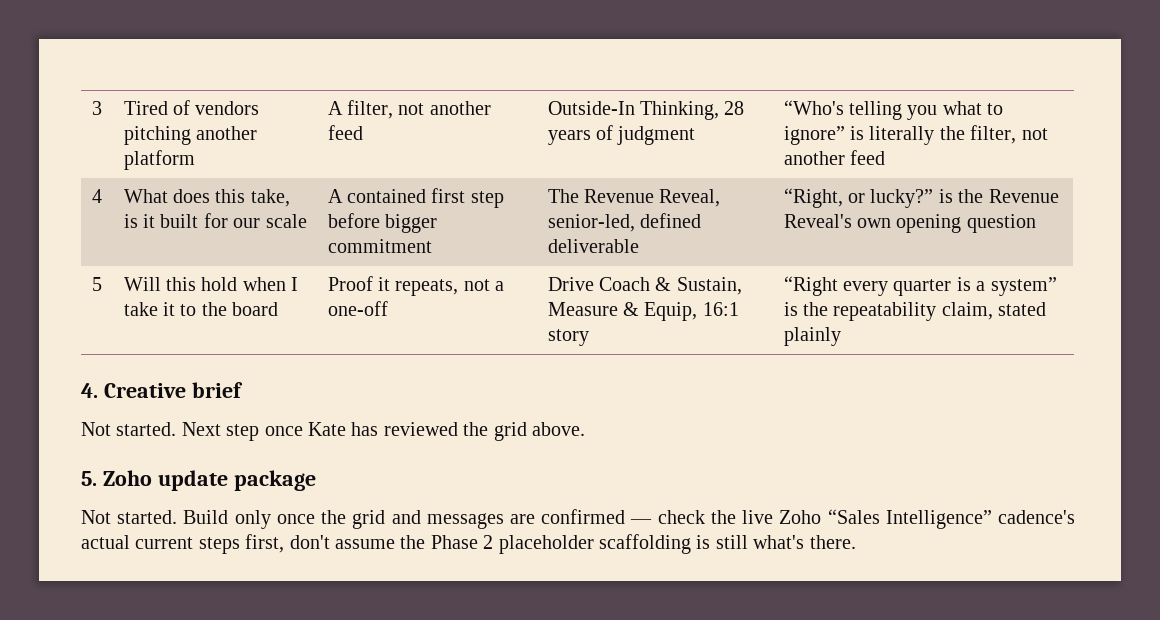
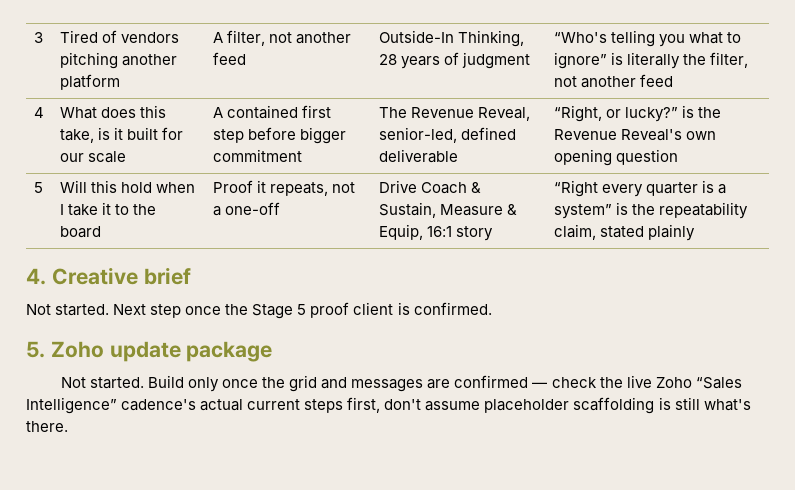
- Next step once Kate has reviewed the grid above.
+ Next step once the Stage 5 proof client is confirmed.
- Build only once the grid and messages are confirmed — check the live Zoho “Sales Intelligence” cadence's actual current steps first, don't assume the Phase 2 placeholder scaffolding is still what's there.
+ Build only once the grid and messages are confirmed — check the live Zoho “Sales Intelligence” cadence's actual current steps first, don't assume placeholder scaffolding is still what's there.

